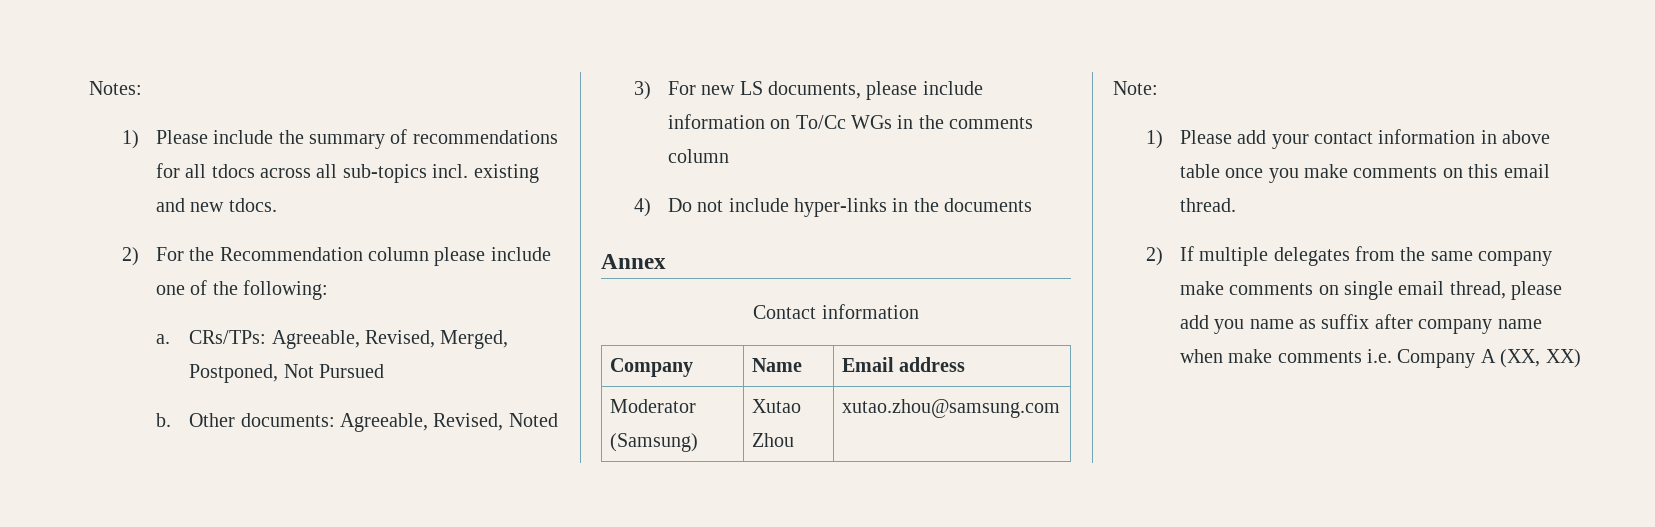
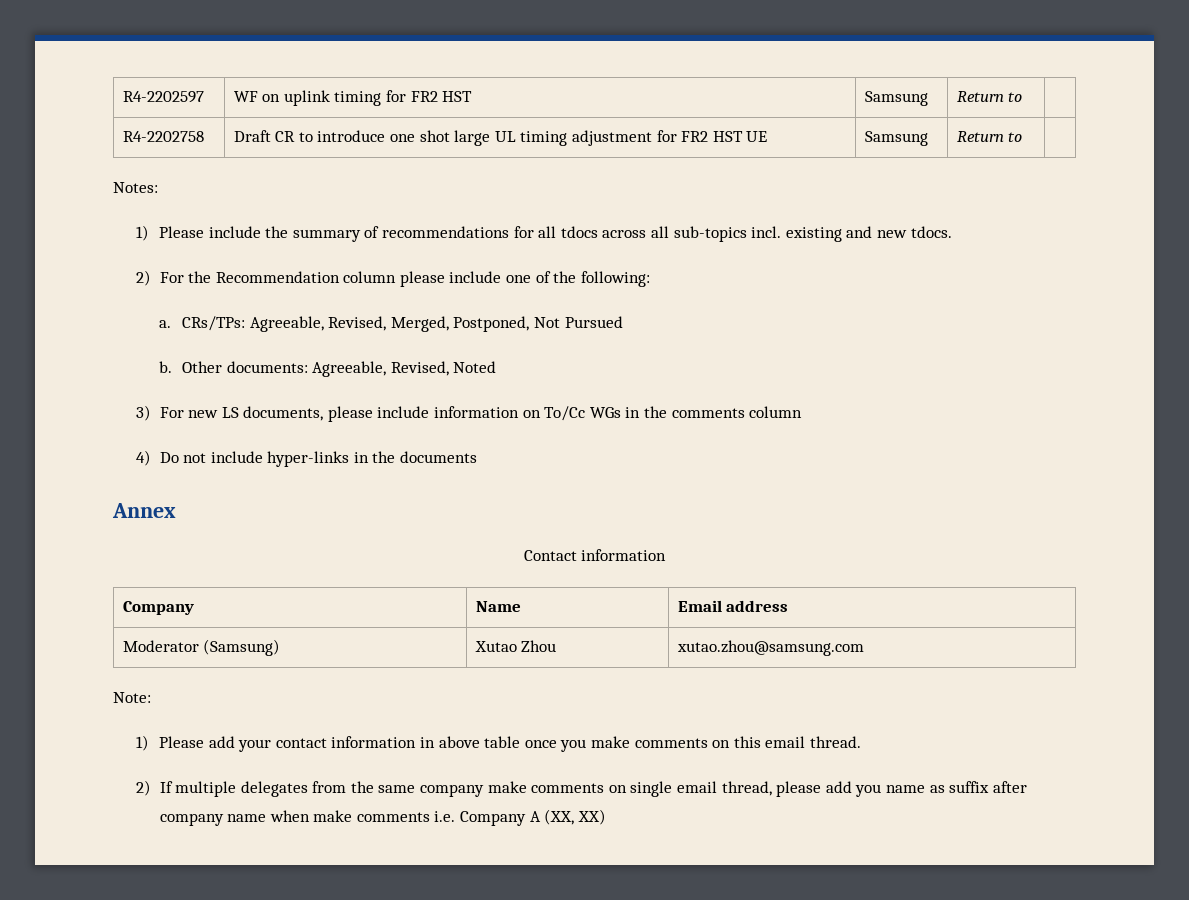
+ R4-2202597 | WF on uplink timing for FR2 HST | Samsung | Return to |
+ R4-2202758 | Draft CR to introduce one shot large UL timing adjustment for FR2 HST UE | Samsung | Return to |

